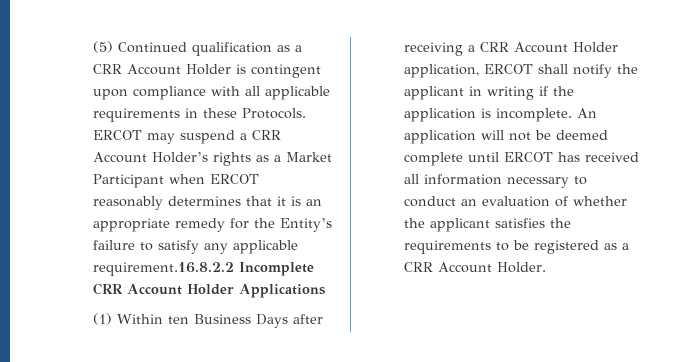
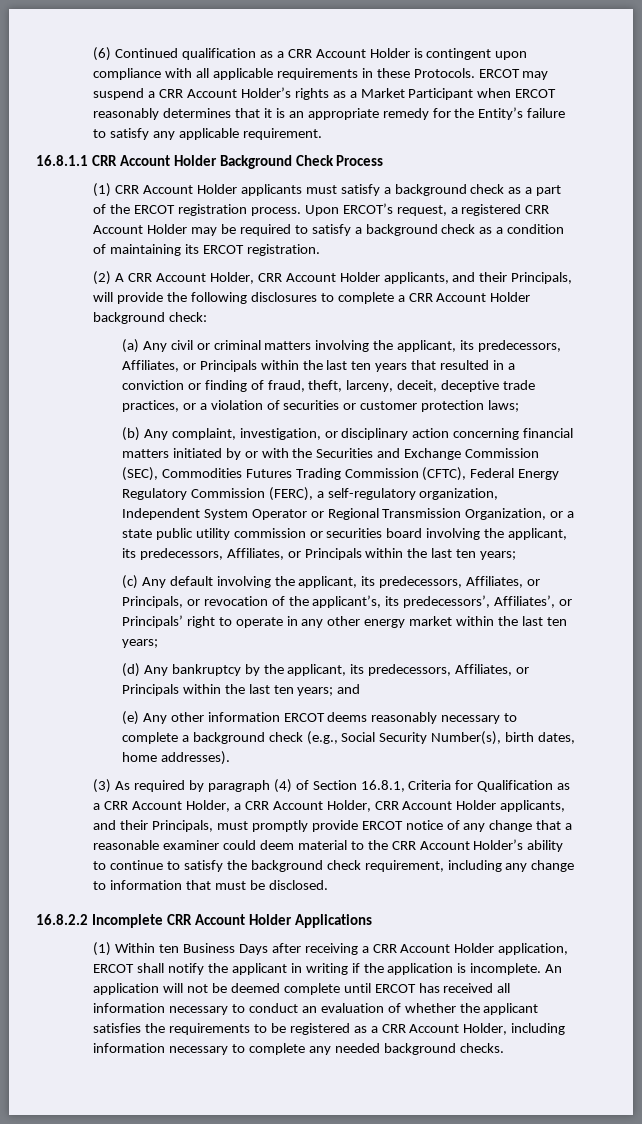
- (5) Continued qualification as a CRR Account Holder is contingent upon compliance with all applicable requirements in these Protocols.
+ (6) Continued qualification as a CRR Account Holder is contingent upon compliance with all applicable requirements in these Protocols.
- ERCOT may suspend a CRR Account Holder’s rights as a Market Participant when ERCOT reasonably determines that it is an appropriate remedy for the Entity’s failure to satisfy any applicable requirement.16.8.2.2 Incomplete CRR Account Holder Applications
+ ERCOT may suspend a CRR Account Holder’s rights as a Market Participant when ERCOT reasonably determines that it is an appropriate remedy for the Entity’s failure to satisfy any applicable requirement.
+ 16.8.1.1 CRR Account Holder Background Check Process
+ (1) CRR Account Holder applicants must satisfy a background check as a part of the ERCOT registration process. Upon ERCOT’s request, a registered CRR Account Holder may be required to satisfy a background check as a condition of maintaining its ERCOT registration.
+ (2) A CRR Account Holder, CRR Account Holder applicants, and their Principals, will provide the following disclosures to complete a CRR Account Holder background check:
+ (a) Any civil or criminal matters involving the applicant, its predecessors, Affiliates, or Principals within the last ten years that resulted in a conviction or finding of fraud, theft, larceny, deceit, deceptive trade practices, or a violation of securities or customer protection laws;
+ (b) Any complaint, investigation, or disciplinary action concerning financial matters initiated by or with the Securities and Exchange Commission (SEC), Commodities Futures Trading Commission (CFTC), Federal Energy Regulatory Commission (FERC), a self-regulatory organization, Independent System Operator or Regional Transmission Organization, or a state public utility commission or securities board involving the applicant, its predecessors, Affiliates, or Principals within the last ten years;
+ (c) Any default involving the applicant, its predecessors, Affiliates, or Principals, or revocation of the applicant’s, its predecessors’, Affiliates’, or Principals’ right to operate in any other energy market within the last ten years;
+ (d) Any bankruptcy by the applicant, its predecessors, Affiliates, or Principals within the last ten years; and
+ (e) Any other information ERCOT deems reasonably necessary to complete a background check (e.g., Social Security Number(s), birth dates, home addresses).
+ (3) As required by paragraph (4) of Section 16.8.1, Criteria for Qualification as a CRR Account Holder, a CRR Account Holder, CRR Account Holder applicants, and their Principals, must promptly provide ERCOT notice of any change that a reasonable examiner could deem material to the CRR Account Holder’s ability to continue to satisfy the background check requirement, including any change to information that must be disclosed.
+ 16.8.2.2 Incomplete CRR Account Holder Applications
- An application will not be deemed complete until ERCOT has received all information necessary to conduct an evaluation of whether the applicant satisfies the requirements to be registered as a CRR Account Holder.
+ An application will not be deemed complete until ERCOT has received all information necessary to conduct an evaluation of whether the applicant satisfies the requirements to be registered as a CRR Account Holder, including information necessary to complete any needed background checks.

